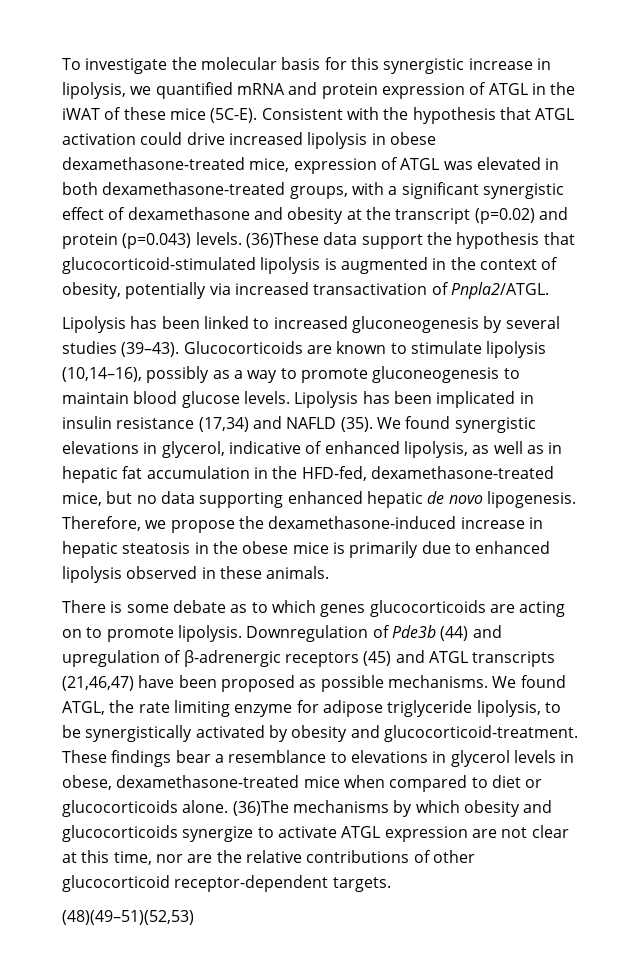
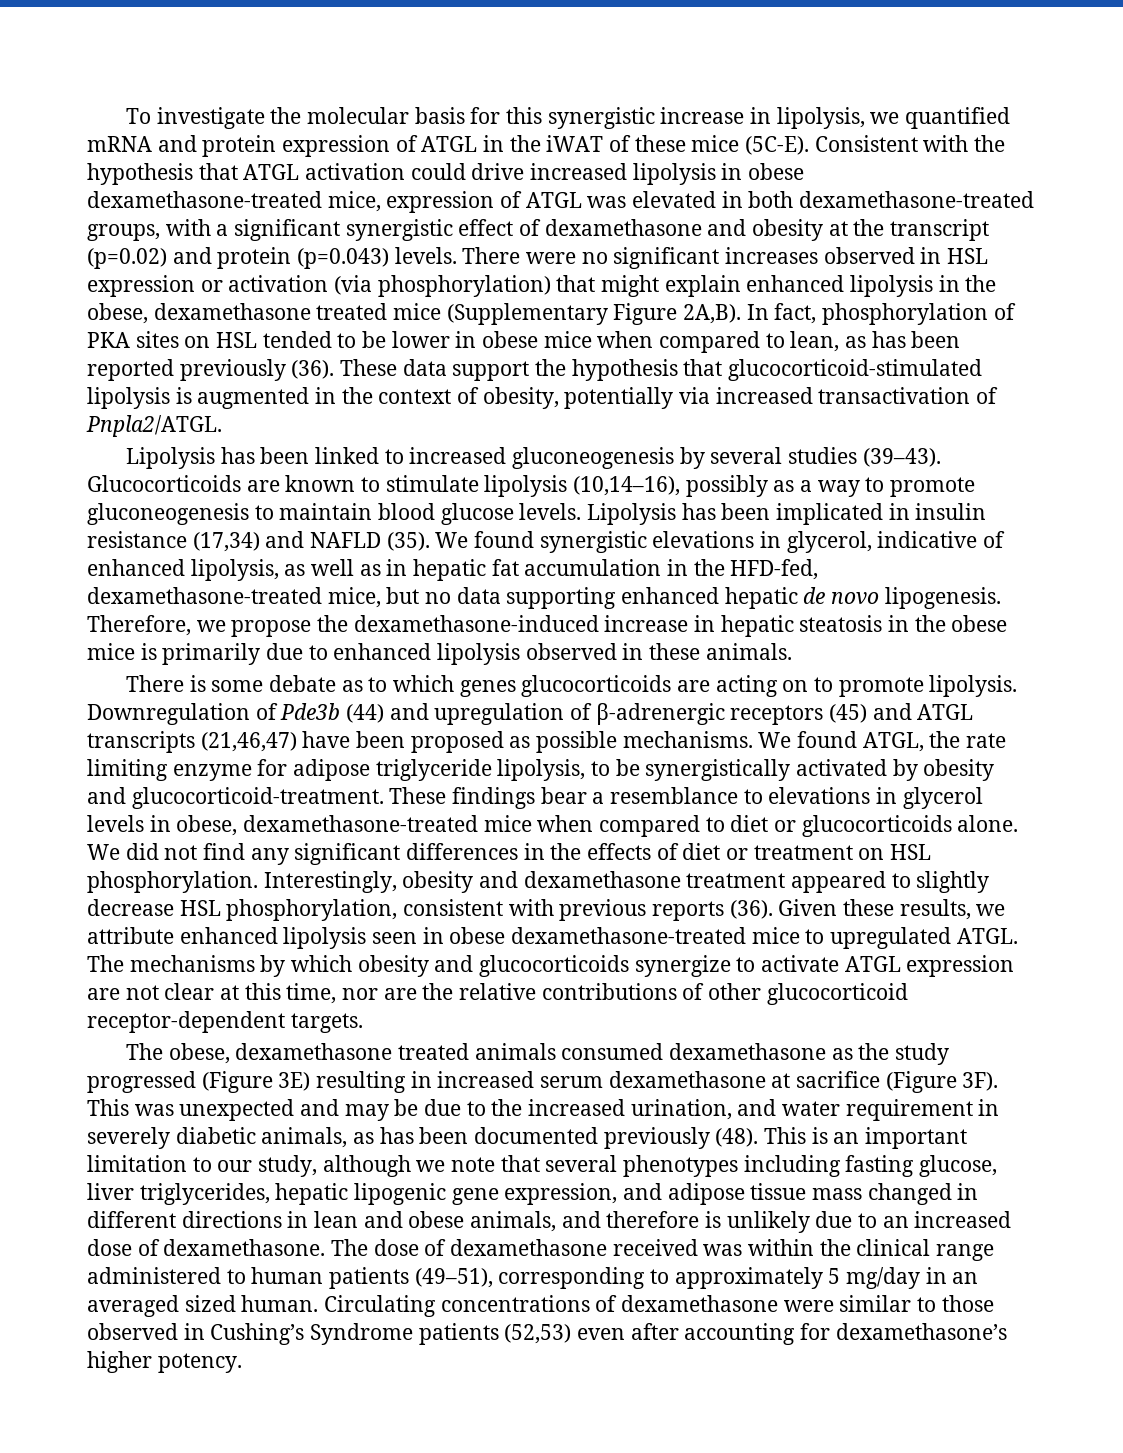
- (36)These data support the hypothesis that glucocorticoid-stimulated lipolysis is augmented in the context of obesity, potentially via increased transactivation of Pnpla2/ATGL.
+ There were no significant increases observed in HSL expression or activation (via phosphorylation) that might explain enhanced lipolysis in the obese, dexamethasone treated mice (Supplementary Figure 2A,B). In fact, phosphorylation of PKA sites on HSL tended to be lower in obese mice when compared to lean, as has been reported previously (36). These data support the hypothesis that glucocorticoid-stimulated lipolysis is augmented in the context of obesity, potentially via increased transactivation of Pnpla2/ATGL.
- (36)The mechanisms by which obesity and glucocorticoids synergize to activate ATGL expression are not clear at this time, nor are the relative contributions of other glucocorticoid receptor-dependent targets.
+ We did not find any significant differences in the effects of diet or treatment on HSL phosphorylation. Interestingly, obesity and dexamethasone treatment appeared to slightly decrease HSL phosphorylation, consistent with previous reports (36). Given these results, we attribute enhanced lipolysis seen in obese dexamethasone-treated mice to upregulated ATGL. The mechanisms by which obesity and glucocorticoids synergize to activate ATGL expression are not clear at this time, nor are the relative contributions of other glucocorticoid receptor-dependent targets.
- (48)(49–51)(52,53)
+ The obese, dexamethasone treated animals consumed dexamethasone as the study progressed (Figure 3E) resulting in increased serum dexamethasone at sacrifice (Figure 3F). This was unexpected and may be due to the increased urination, and water requirement in severely diabetic animals, as has been documented previously (48). This is an important limitation to our study, although we note that several phenotypes including fasting glucose, liver triglycerides, hepatic lipogenic gene expression, and adipose tissue mass changed in different directions in lean and obese animals, and therefore is unlikely due to an increased dose of dexamethasone. The dose of dexamethasone received was within the clinical range administered to human patients (49–51), corresponding to approximately 5 mg/day in an averaged sized human. Circulating concentrations of dexamethasone were similar to those observed in Cushing’s Syndrome patients (52,53) even after accounting for dexamethasone’s higher potency.

